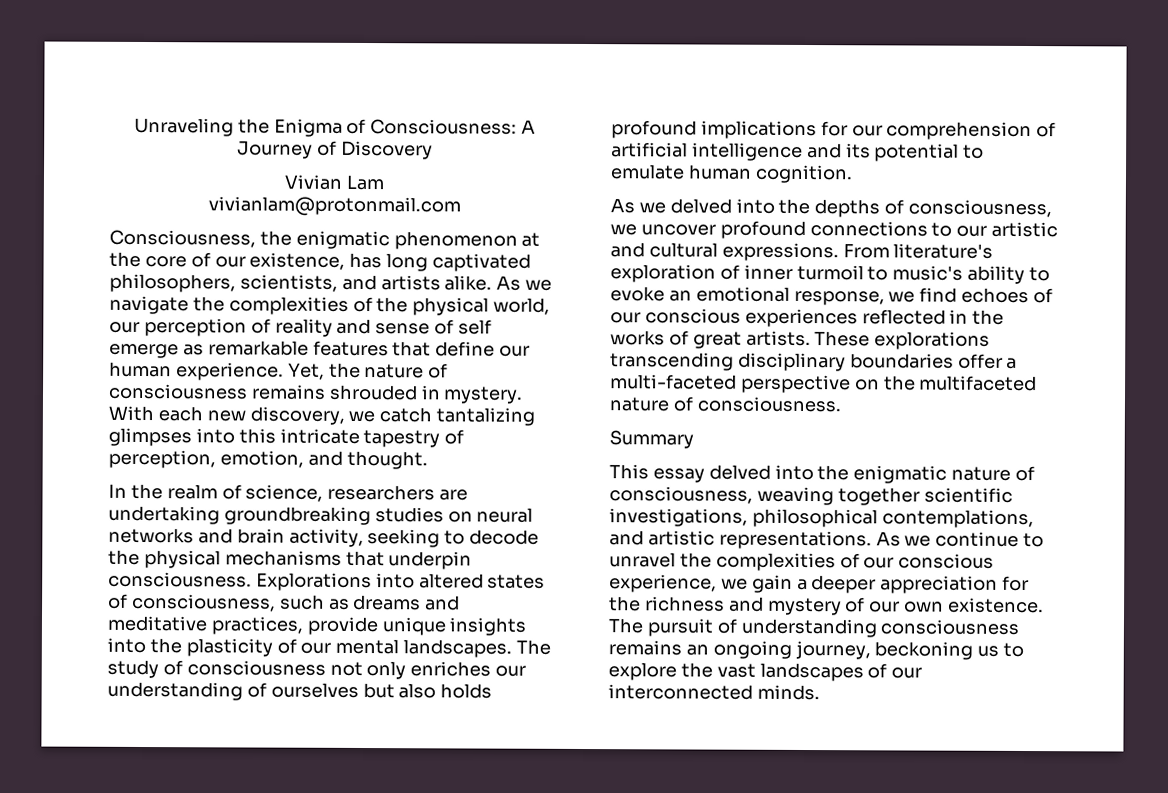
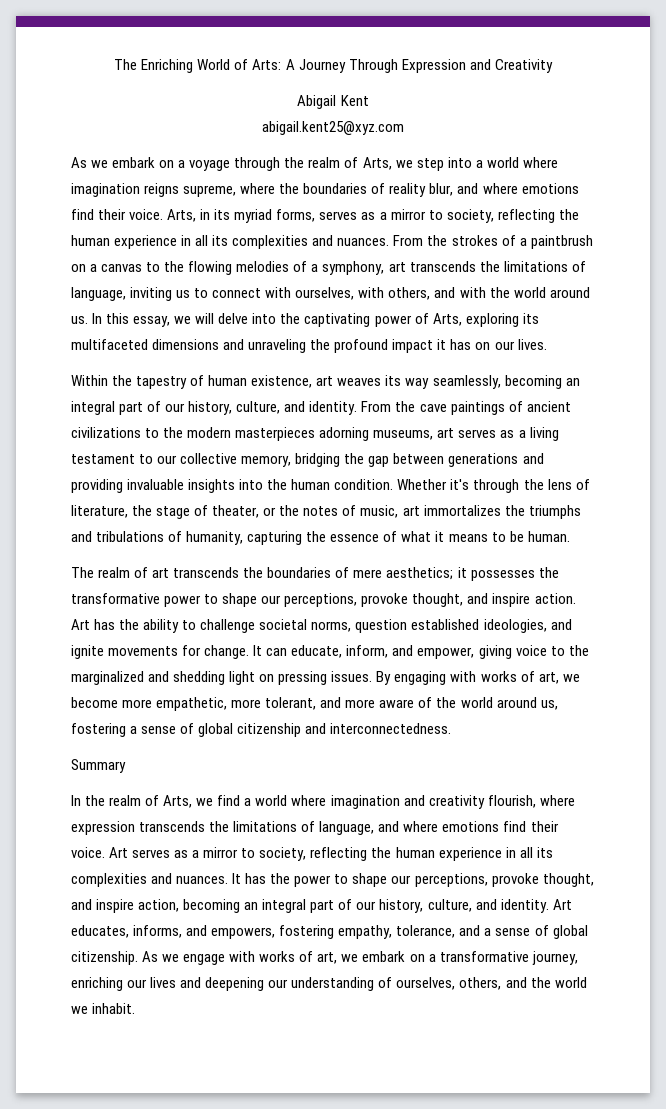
- Unraveling the Enigma of Consciousness: A Journey of Discovery
- Vivian Lam
- vivianlam@protonmail.com
- Consciousness, the enigmatic phenomenon at the core of our existence, has long captivated philosophers, scientists, and artists alike. As we navigate the complexities of the physical world, our perception of reality and sense of self emerge as remarkable features that define our human experience. Yet, the nature of consciousness remains shrouded in mystery. With each new discovery, we catch tantalizing glimpses into this intricate tapestry of perception, emotion, and thought.
- In the realm of science, researchers are undertaking groundbreaking studies on neural networks and brain activity, seeking to decode the physical mechanisms that underpin consciousness. Explorations into altered states of consciousness, such as dreams and meditative practices, provide unique insights into the plasticity of our mental landscapes. The study of consciousness not only enriches our understanding of ourselves but also holds profound implications for our comprehension of artificial intelligence and its potential to emulate human cognition.
- As we delved into the depths of consciousness, we uncover profound connections to our artistic and cultural expressions. From literature's exploration of inner turmoil to music's ability to evoke an emotional response, we find echoes of our conscious experiences reflected in the works of great artists. These explorations transcending disciplinary boundaries offer a multi-faceted perspective on the multifaceted nature of consciousness.
+ The Enriching World of Arts: A Journey Through Expression and Creativity
+ Abigail Kent
+ abigail.kent25@xyz.com
+ As we embark on a voyage through the realm of Arts, we step into a world where imagination reigns supreme, where the boundaries of reality blur, and where emotions find their voice. Arts, in its myriad forms, serves as a mirror to society, reflecting the human experience in all its complexities and nuances. From the strokes of a paintbrush on a canvas to the flowing melodies of a symphony, art transcends the limitations of language, inviting us to connect with ourselves, with others, and with the world around us. In this essay, we will delve into the captivating power of Arts, exploring its multifaceted dimensions and unraveling the profound impact it has on our lives.
+ Within the tapestry of human existence, art weaves its way seamlessly, becoming an integral part of our history, culture, and identity. From the cave paintings of ancient civilizations to the modern masterpieces adorning museums, art serves as a living testament to our collective memory, bridging the gap between generations and providing invaluable insights into the human condition. Whether it's through the lens of literature, the stage of theater, or the notes of music, art immortalizes the triumphs and tribulations of humanity, capturing the essence of what it means to be human.
+ The realm of art transcends the boundaries of mere aesthetics; it possesses the transformative power to shape our perceptions, provoke thought, and inspire action. Art has the ability to challenge societal norms, question established ideologies, and ignite movements for change. It can educate, inform, and empower, giving voice to the marginalized and shedding light on pressing issues. By engaging with works of art, we become more empathetic, more tolerant, and more aware of the world around us, fostering a sense of global citizenship and interconnectedness.
  Summary
- This essay delved into the enigmatic nature of consciousness, weaving together scientific investigations, philosophical contemplations, and artistic representations. As we continue to unravel the complexities of our conscious experience, we gain a deeper appreciation for the richness and mystery of our own existence. The pursuit of understanding consciousness remains an ongoing journey, beckoning us to explore the vast landscapes of our interconnected minds.
+ In the realm of Arts, we find a world where imagination and creativity flourish, where expression transcends the limitations of language, and where emotions find their voice. Art serves as a mirror to society, reflecting the human experience in all its complexities and nuances. It has the power to shape our perceptions, provoke thought, and inspire action, becoming an integral part of our history, culture, and identity. Art educates, informs, and empowers, fostering empathy, tolerance, and a sense of global citizenship. As we engage with works of art, we embark on a transformative journey, enriching our lives and deepening our understanding of ourselves, others, and the world we inhabit.

